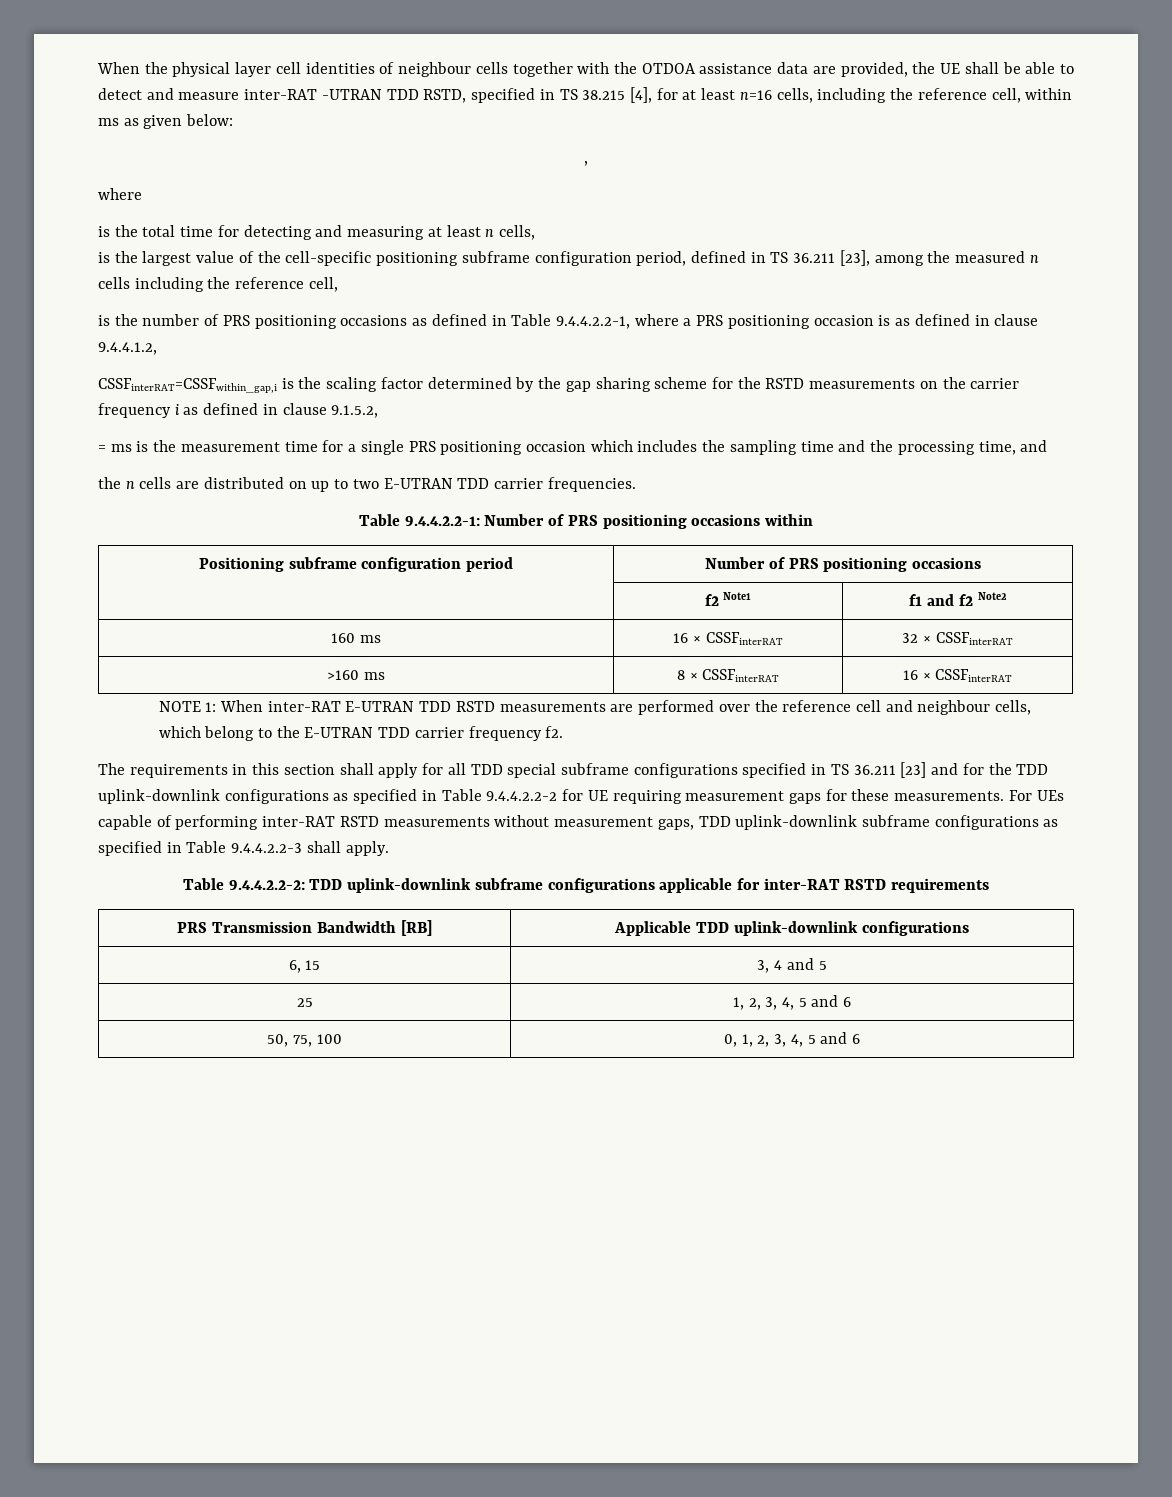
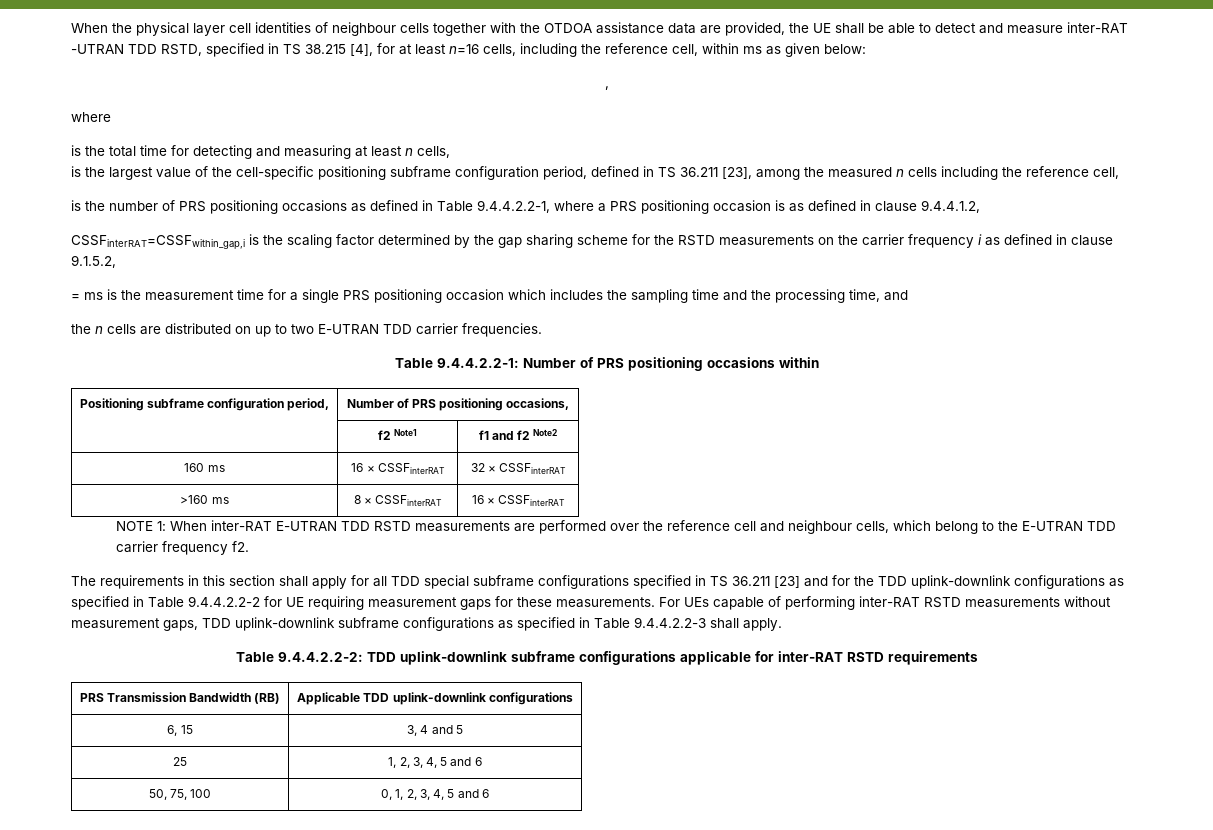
- Positioning subframe configuration period | Number of PRS positioning occasions
+ Positioning subframe configuration period, | Number of PRS positioning occasions,
- PRS Transmission Bandwidth [RB] | Applicable TDD uplink-downlink configurations
+ PRS Transmission Bandwidth (RB) | Applicable TDD uplink-downlink configurations

